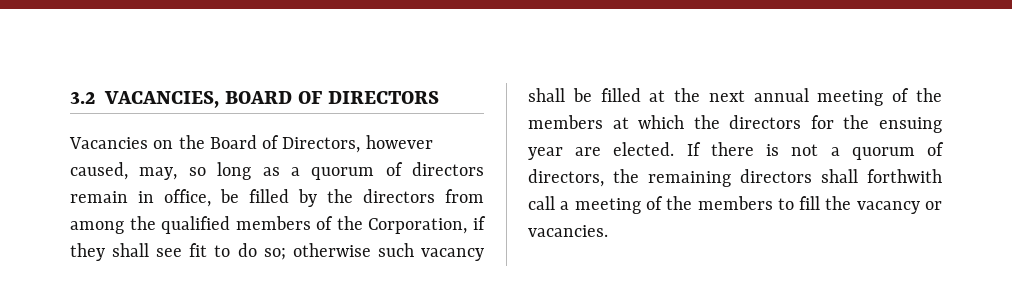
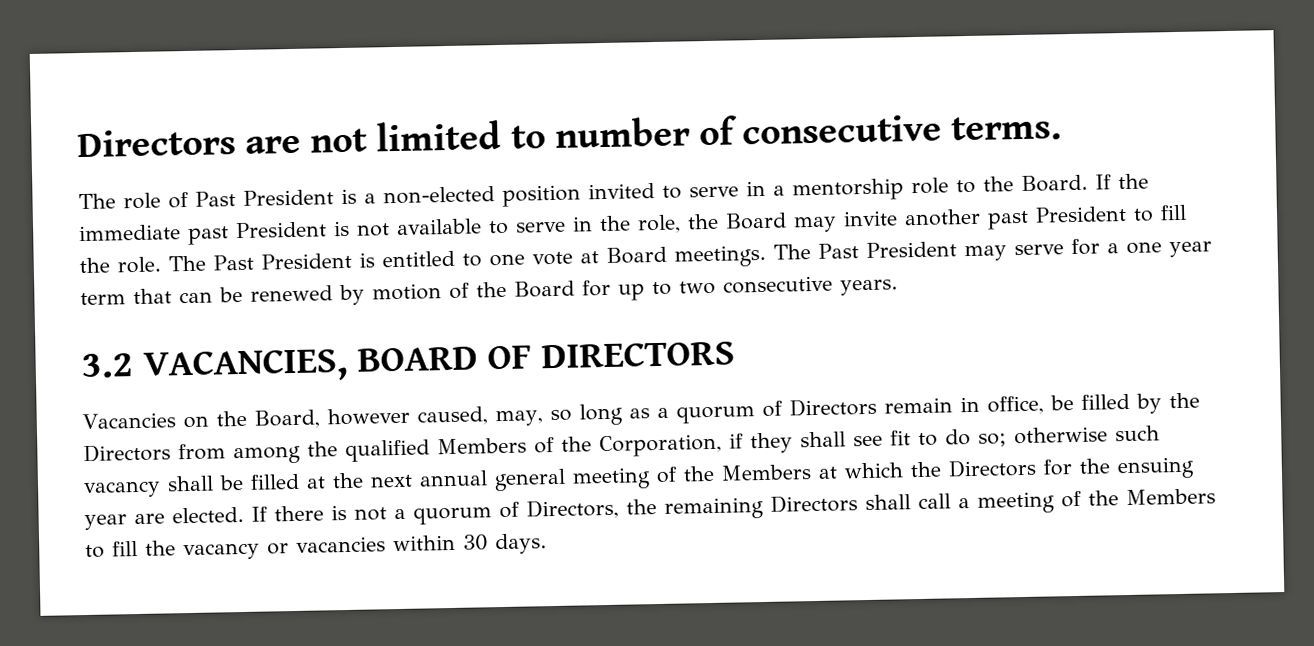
+ Directors are not limited to number of consecutive terms.
+ The role of Past President is a non-elected position invited to serve in a mentorship role to the Board. If the immediate past President is not available to serve in the role, the Board may invite another past President to fill the role. The Past President is entitled to one vote at Board meetings. The Past President may serve for a one year term that can be renewed by motion of the Board for up to two consecutive years.
- Vacancies on the Board of Directors, however caused, may, so long as a quorum of directors remain in office, be filled by the directors from among the qualified members of the Corporation, if they shall see fit to do so; otherwise such vacancy shall be filled at the next annual meeting of the members at which the directors for the ensuing year are elected.
+ Vacancies on the Board, however caused, may, so long as a quorum of Directors remain in office, be filled by the Directors from among the qualified Members of the Corporation, if they shall see fit to do so; otherwise such vacancy shall be filled at the next annual general meeting of the Members at which the Directors for the ensuing year are elected.
- If there is not a quorum of directors, the remaining directors shall forthwith call a meeting of the members to fill the vacancy or vacancies.
+ If there is not a quorum of Directors, the remaining Directors shall call a meeting of the Members to fill the vacancy or vacancies within 30 days.

